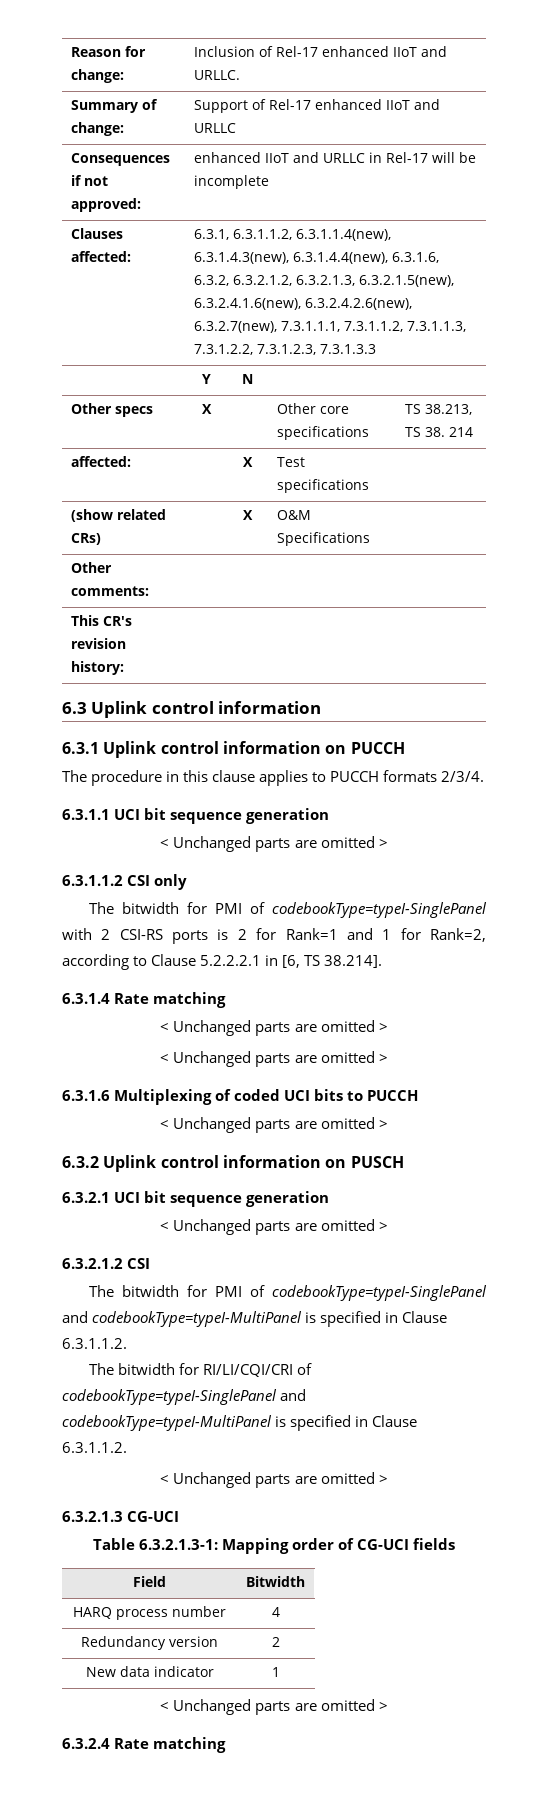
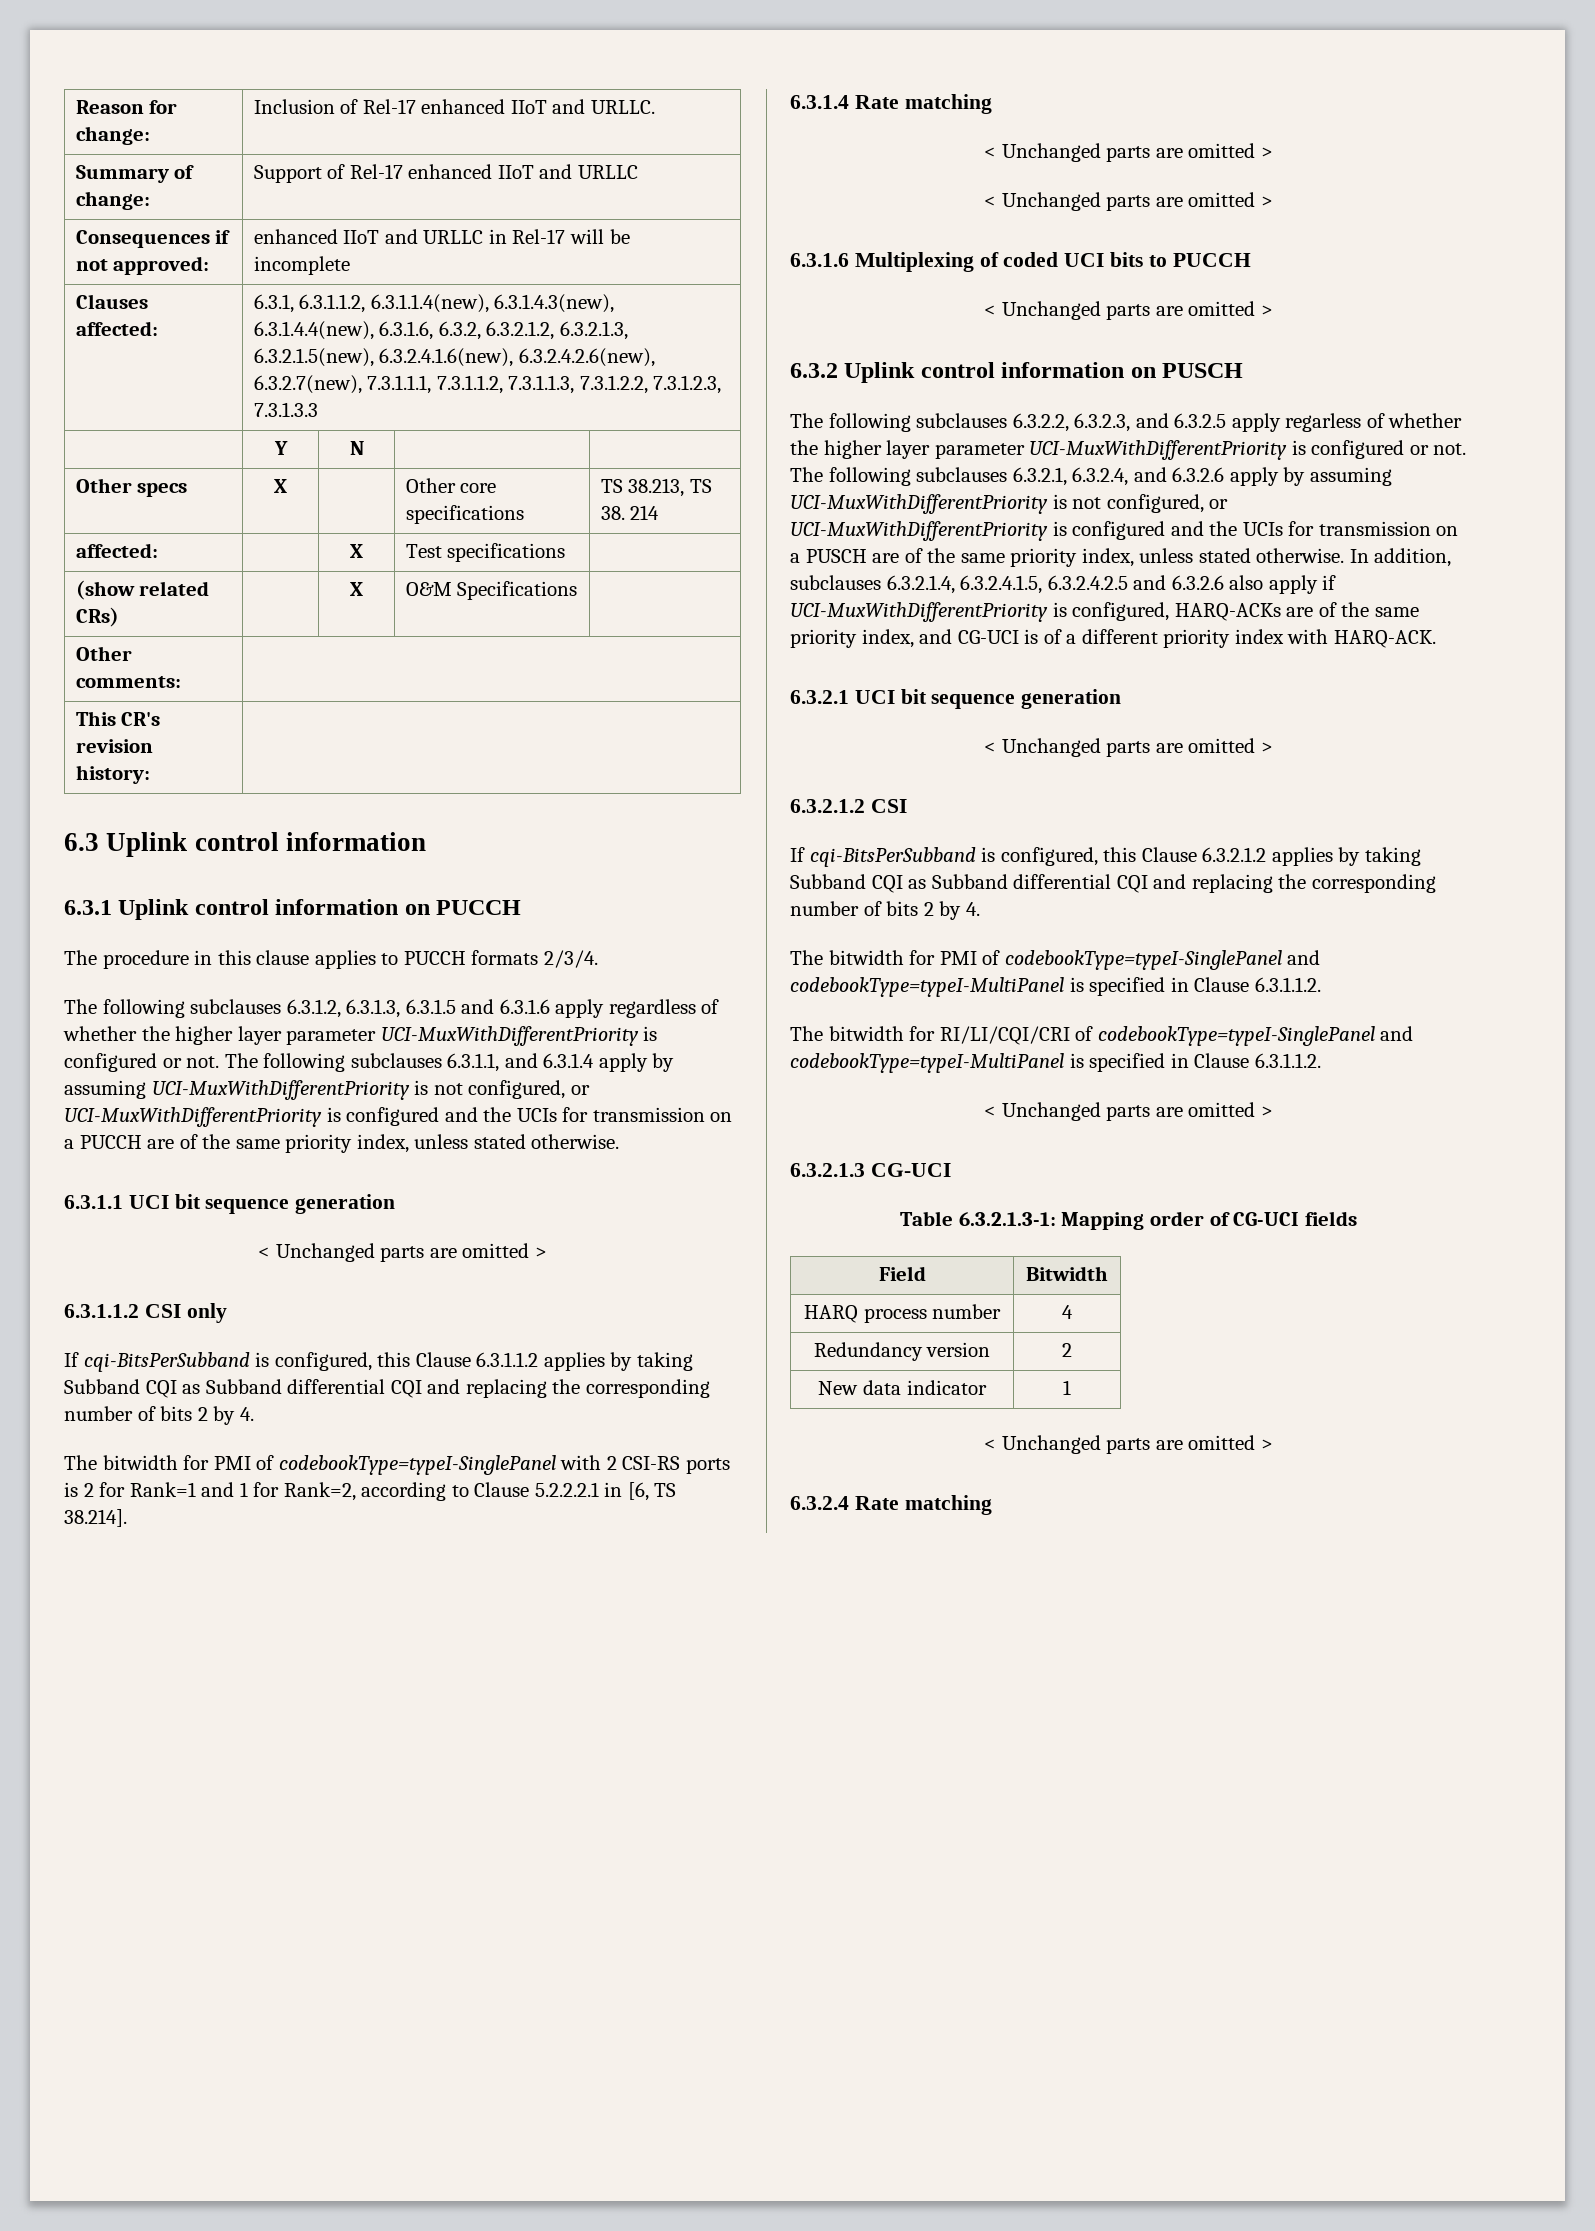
+ The following subclauses 6.3.1.2, 6.3.1.3, 6.3.1.5 and 6.3.1.6 apply regardless of whether the higher layer parameter UCI-MuxWithDifferentPriority is configured or not. The following subclauses 6.3.1.1, and 6.3.1.4 apply by assuming UCI-MuxWithDifferentPriority is not configured, or UCI-MuxWithDifferentPriority is configured and the UCIs for transmission on a PUCCH are of the same priority index, unless stated otherwise.
+ If cqi-BitsPerSubband is configured, this Clause 6.3.1.1.2 applies by taking Subband CQI as Subband differential CQI and replacing the corresponding number of bits 2 by 4.
+ The following subclauses 6.3.2.2, 6.3.2.3, and 6.3.2.5 apply regarless of whether the higher layer parameter UCI-MuxWithDifferentPriority is configured or not. The following subclauses 6.3.2.1, 6.3.2.4, and 6.3.2.6 apply by assuming UCI-MuxWithDifferentPriority is not configured, or UCI-MuxWithDifferentPriority is configured and the UCIs for transmission on a PUSCH are of the same priority index, unless stated otherwise. In addition, subclauses 6.3.2.1.4, 6.3.2.4.1.5, 6.3.2.4.2.5 and 6.3.2.6 also apply if UCI-MuxWithDifferentPriority is configured, HARQ-ACKs are of the same priority index, and CG-UCI is of a different priority index with HARQ-ACK.
+ If cqi-BitsPerSubband is configured, this Clause 6.3.2.1.2 applies by taking Subband CQI as Subband differential CQI and replacing the corresponding number of bits 2 by 4.

